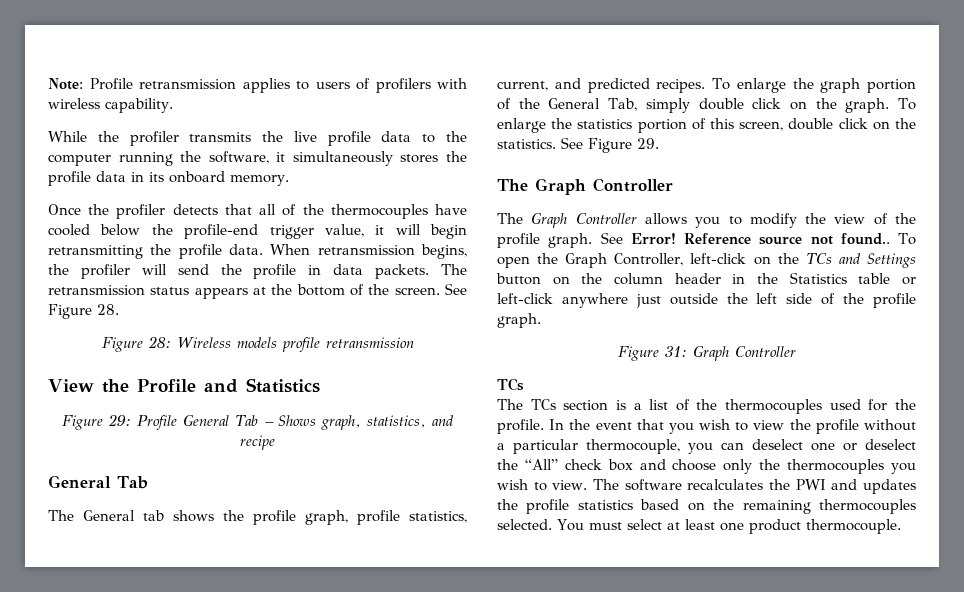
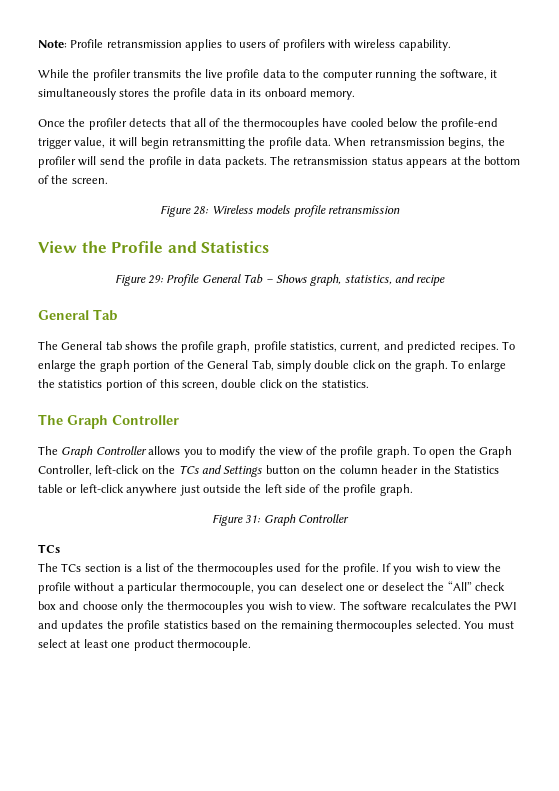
- See Figure 28.
- See Figure 29.
- See Error! Reference source not found..
- In the event that you wish to view the profile without a particular thermocouple, you can deselect one or deselect the “All” check box and choose only the thermocouples you wish to view.
+ If you wish to view the profile without a particular thermocouple, you can deselect one or deselect the “All” check box and choose only the thermocouples you wish to view.

